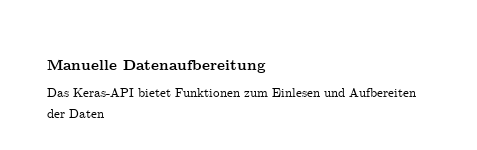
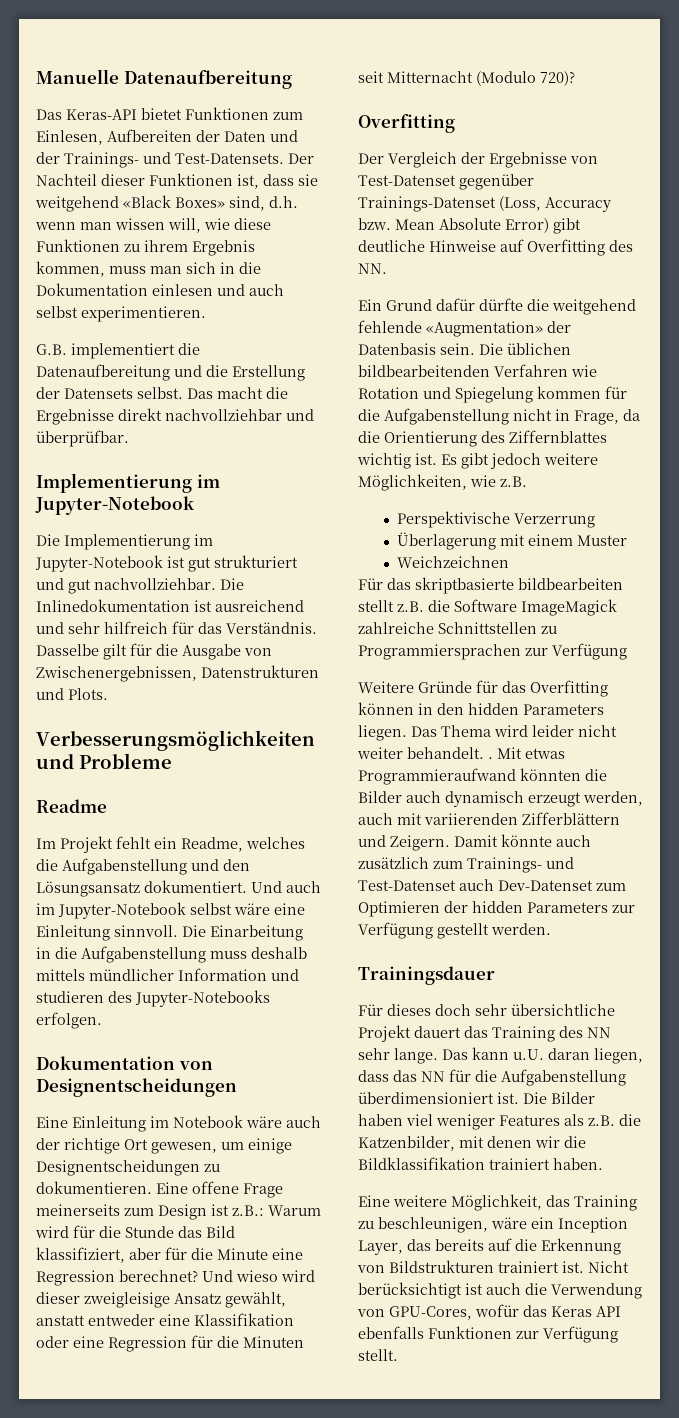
- Das Keras-API bietet Funktionen zum Einlesen und Aufbereiten der Daten
+ Das Keras-API bietet Funktionen zum Einlesen, Aufbereiten der Daten und der Trainings- und Test-Datensets. Der Nachteil dieser Funktionen ist, dass sie weitgehend «Black Boxes» sind, d.h. wenn man wissen will, wie diese Funktionen zu ihrem Ergebnis kommen, muss man sich in die Dokumentation einlesen und auch selbst experimentieren.
+ G.B. implementiert die Datenaufbereitung und die Erstellung der Datensets selbst. Das macht die Ergebnisse direkt nachvollziehbar und überprüfbar.
+ Implementierung im Jupyter-Notebook
+ Die Implementierung im Jupyter-Notebook ist gut strukturiert und gut nachvollziehbar. Die Inlinedokumentation ist ausreichend und sehr hilfreich für das Verständnis. Dasselbe gilt für die Ausgabe von Zwischenergebnissen, Datenstrukturen und Plots.
+ Verbesserungsmöglichkeiten und Probleme
+ Readme
+ Im Projekt fehlt ein Readme, welches die Aufgabenstellung und den Lösungsansatz dokumentiert. Und auch im Jupyter-Notebook selbst wäre eine Einleitung sinnvoll. Die Einarbeitung in die Aufgabenstellung muss deshalb mittels mündlicher Information und studieren des Jupyter-Notebooks erfolgen.
+ Dokumentation von Designentscheidungen
+ Eine Einleitung im Notebook wäre auch der richtige Ort gewesen, um einige Designentscheidungen zu dokumentieren. Eine offene Frage meinerseits zum Design ist z.B.: Warum wird für die Stunde das Bild klassifiziert, aber für die Minute eine Regression berechnet? Und wieso wird dieser zweigleisige Ansatz gewählt, anstatt entweder eine Klassifikation oder eine Regression für die Minuten seit Mitternacht (Modulo 720)?
+ Overfitting
+ Der Vergleich der Ergebnisse von Test-Datenset gegenüber Trainings-Datenset (Loss, Accuracy bzw. Mean Absolute Error) gibt deutliche Hinweise auf Overfitting des NN.
+ Ein Grund dafür dürfte die weitgehend fehlende «Augmentation» der Datenbasis sein. Die üblichen bildbearbeitenden Verfahren wie Rotation und Spiegelung kommen für die Aufgabenstellung nicht in Frage, da die Orientierung des Ziffernblattes wichtig ist. Es gibt jedoch weitere Möglichkeiten, wie z.B.
+ Perspektivische Verzerrung
+ Überlagerung mit einem Muster
+ Weichzeichnen
+ Für das skriptbasierte bildbearbeiten stellt z.B. die Software ImageMagick zahlreiche Schnittstellen zu Programmiersprachen zur Verfügung
+ Weitere Gründe für das Overfitting können in den hidden Parameters liegen. Das Thema wird leider nicht weiter behandelt. . Mit etwas Programmieraufwand könnten die Bilder auch dynamisch erzeugt werden, auch mit variierenden Zifferblättern und Zeigern. Damit könnte auch zusätzlich zum Trainings- und Test-Datenset auch Dev-Datenset zum Optimieren der hidden Parameters zur Verfügung gestellt werden.
+ Trainingsdauer
+ Für dieses doch sehr übersichtliche Projekt dauert das Training des NN sehr lange. Das kann u.U. daran liegen, dass das NN für die Aufgabenstellung überdimensioniert ist. Die Bilder haben viel weniger Features als z.B. die Katzenbilder, mit denen wir die Bildklassifikation trainiert haben.
+ Eine weitere Möglichkeit, das Training zu beschleunigen, wäre ein Inception Layer, das bereits auf die Erkennung von Bildstrukturen trainiert ist. Nicht berücksichtigt ist auch die Verwendung von GPU-Cores, wofür das Keras API ebenfalls Funktionen zur Verfügung stellt.

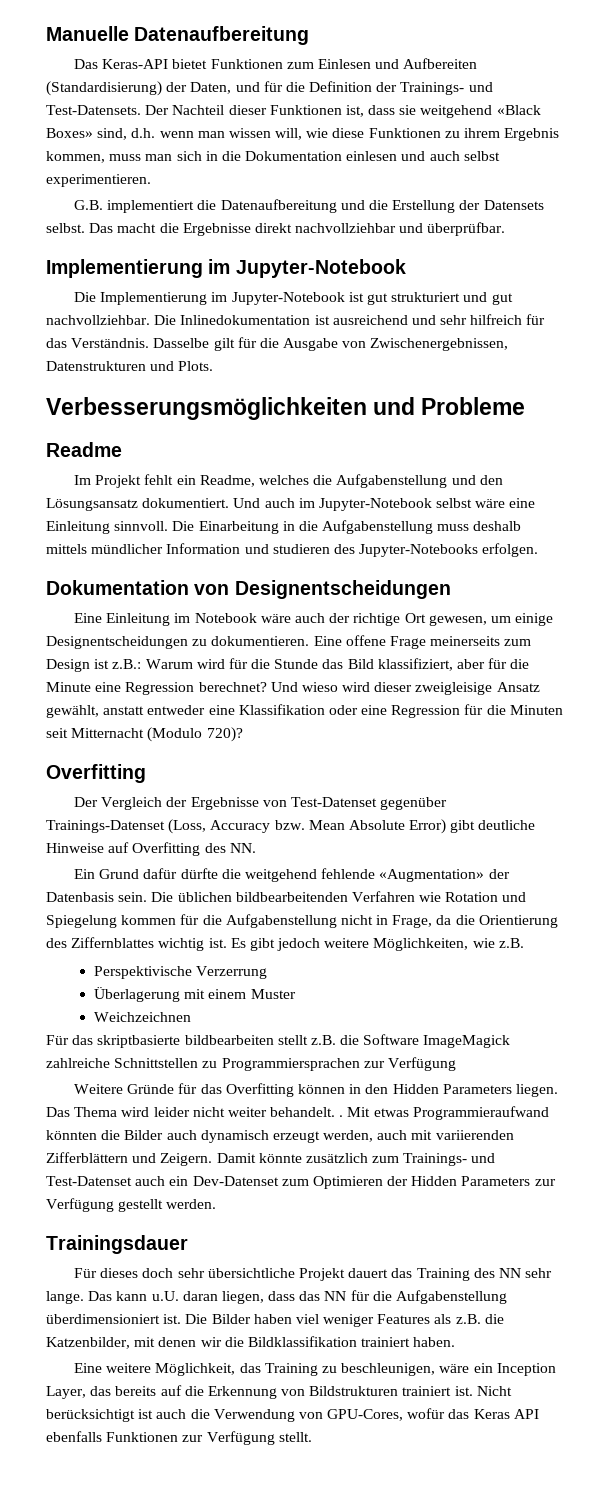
- Das Keras-API bietet Funktionen zum Einlesen, Aufbereiten der Daten und der Trainings- und Test-Datensets.
+ Das Keras-API bietet Funktionen zum Einlesen und Aufbereiten (Standardisierung) der Daten, und für die Definition der Trainings- und Test-Datensets.
- Weitere Gründe für das Overfitting können in den hidden Parameters liegen.
+ Weitere Gründe für das Overfitting können in den Hidden Parameters liegen.
- Damit könnte auch zusätzlich zum Trainings- und Test-Datenset auch Dev-Datenset zum Optimieren der hidden Parameters zur Verfügung gestellt werden.
+ Damit könnte zusätzlich zum Trainings- und Test-Datenset auch ein Dev-Datenset zum Optimieren der Hidden Parameters zur Verfügung gestellt werden.

